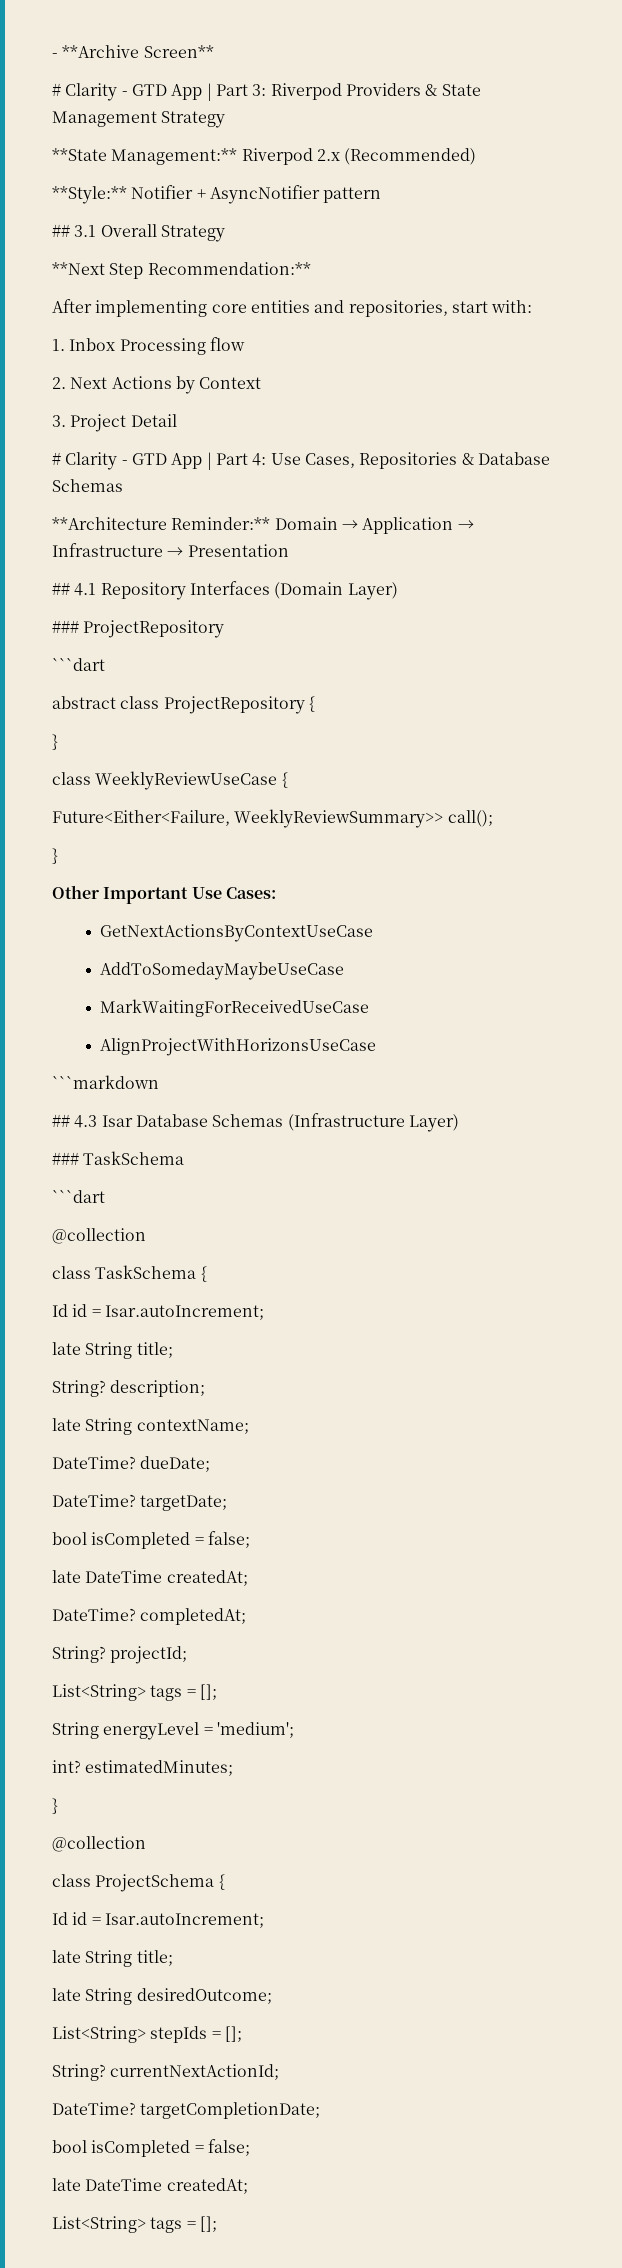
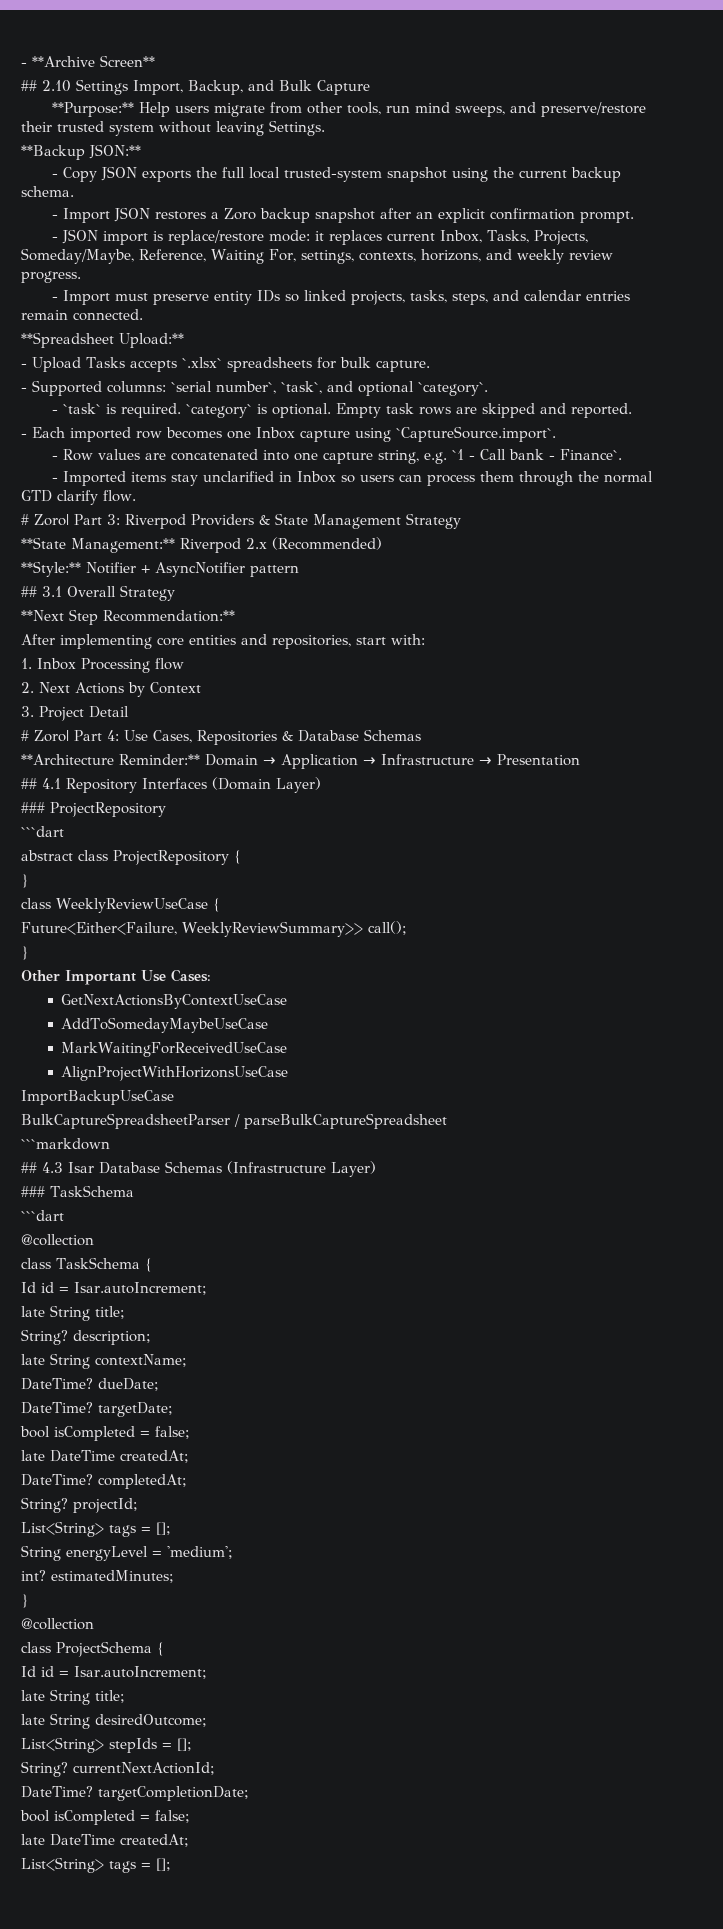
- # Clarity - GTD App | Part 3: Riverpod Providers & State Management Strategy
+ ## 2.10 Settings Import, Backup, and Bulk Capture
+ **Purpose:** Help users migrate from other tools, run mind sweeps, and preserve/restore their trusted system without leaving Settings.
+ **Backup JSON:**
+ - Copy JSON exports the full local trusted-system snapshot using the current backup schema.
+ - Import JSON restores a Zoro backup snapshot after an explicit confirmation prompt.
+ - JSON import is replace/restore mode: it replaces current Inbox, Tasks, Projects, Someday/Maybe, Reference, Waiting For, settings, contexts, horizons, and weekly review progress.
+ - Import must preserve entity IDs so linked projects, tasks, steps, and calendar entries remain connected.
+ **Spreadsheet Upload:**
+ - Upload Tasks accepts `.xlsx` spreadsheets for bulk capture.
+ - Supported columns: `serial number`, `task`, and optional `category`.
+ - `task` is required. `category` is optional. Empty task rows are skipped and reported.
+ - Each imported row becomes one Inbox capture using `CaptureSource.import`.
+ - Row values are concatenated into one capture string, e.g. `1 - Call bank - Finance`.
+ - Imported items stay unclarified in Inbox so users can process them through the normal GTD clarify flow.
+ # Zoro| Part 3: Riverpod Providers & State Management Strategy
- # Clarity - GTD App | Part 4: Use Cases, Repositories & Database Schemas
+ # Zoro| Part 4: Use Cases, Repositories & Database Schemas
+ ImportBackupUseCase
+ BulkCaptureSpreadsheetParser / parseBulkCaptureSpreadsheet

